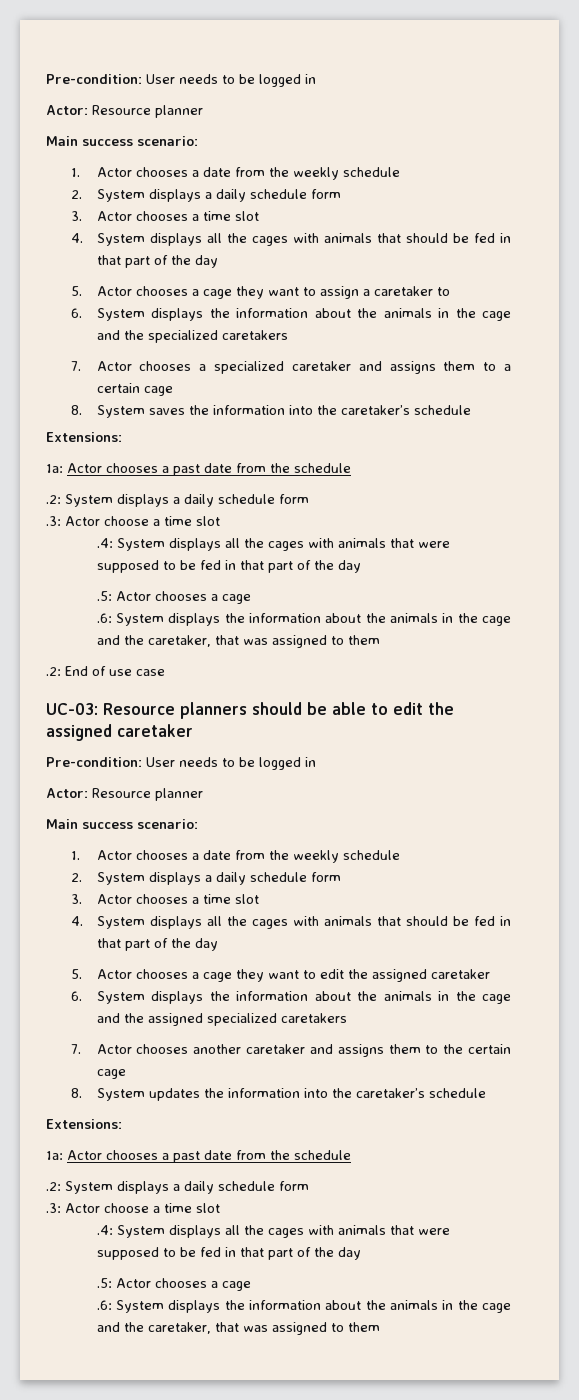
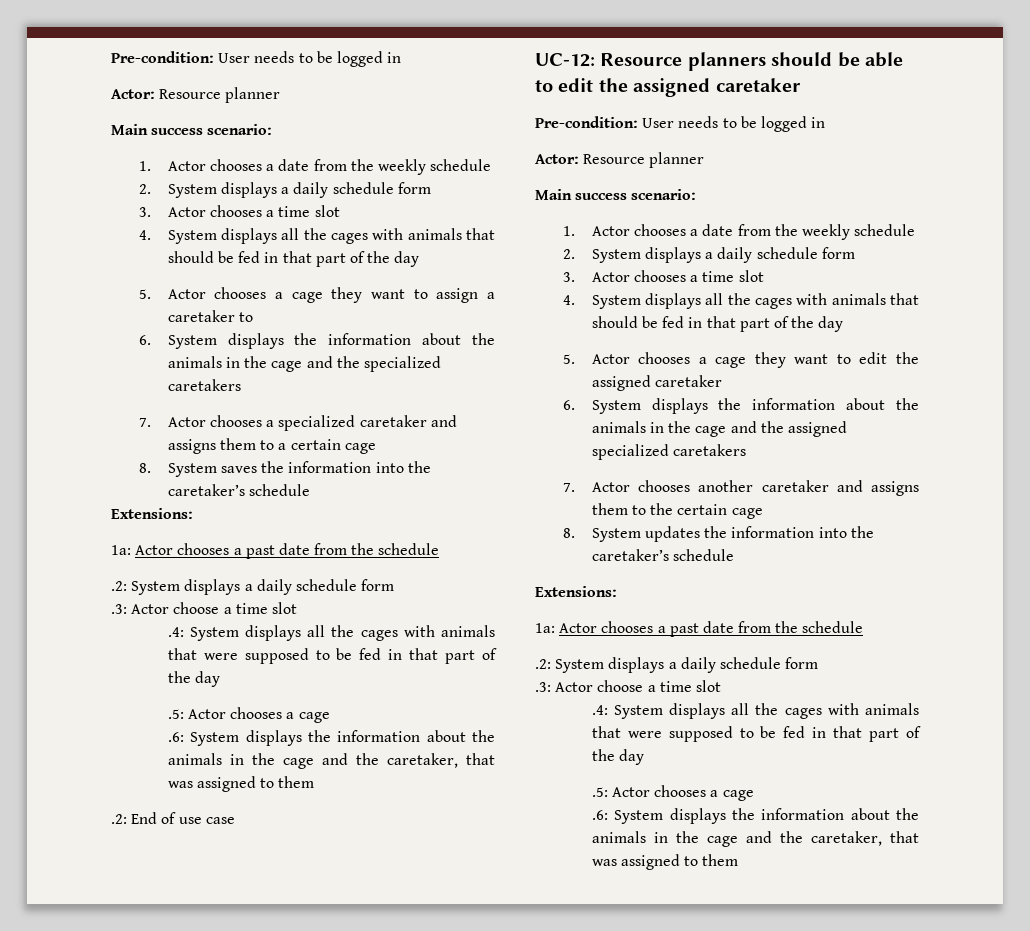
- UC-03: Resource planners should be able to edit the assigned caretaker
+ UC-12: Resource planners should be able to edit the assigned caretaker

